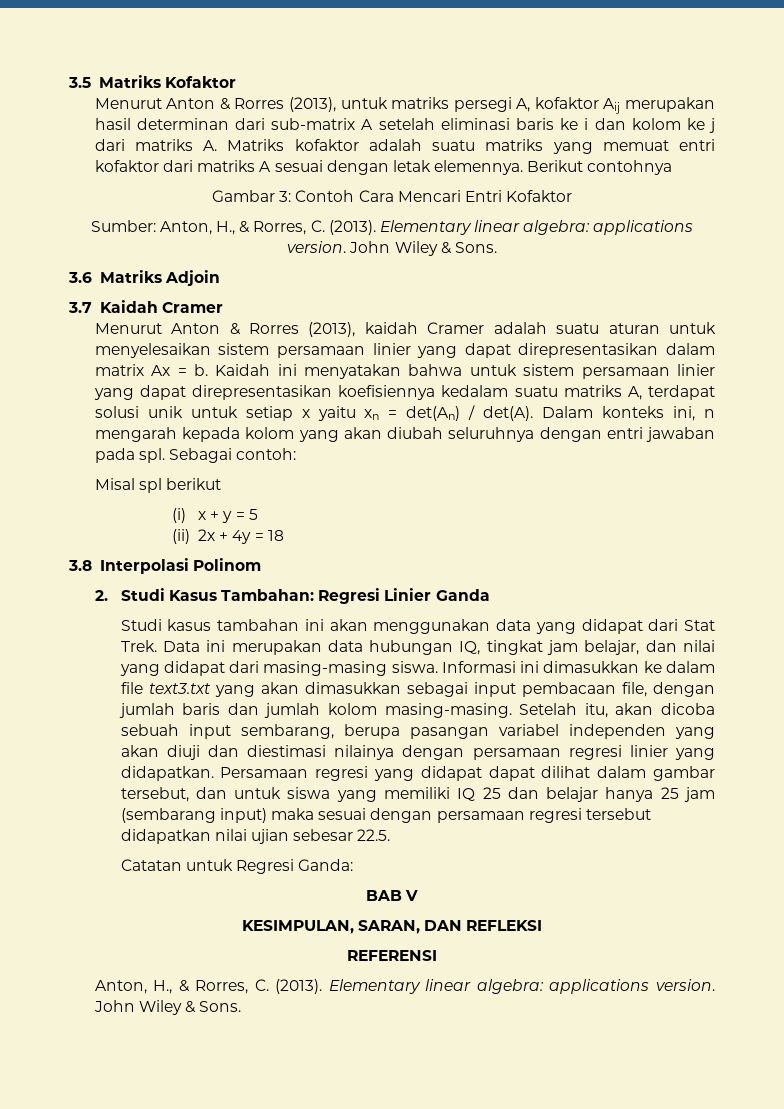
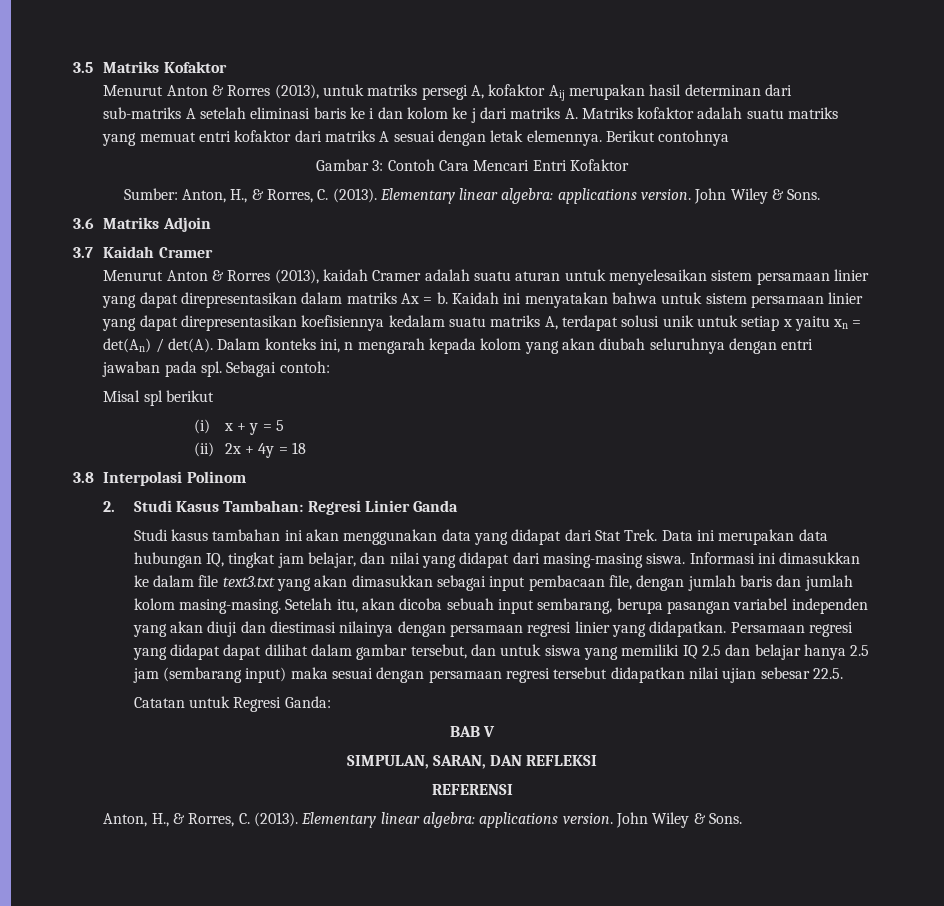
- Menurut Anton & Rorres (2013), untuk matriks persegi A, kofaktor Aij merupakan hasil determinan dari sub-matrix A setelah eliminasi baris ke i dan kolom ke j dari matriks A. Matriks kofaktor adalah suatu matriks yang memuat entri kofaktor dari matriks A sesuai dengan letak elemennya.
+ Menurut Anton & Rorres (2013), untuk matriks persegi A, kofaktor Aij merupakan hasil determinan dari sub-matriks A setelah eliminasi baris ke i dan kolom ke j dari matriks A. Matriks kofaktor adalah suatu matriks yang memuat entri kofaktor dari matriks A sesuai dengan letak elemennya.
- Menurut Anton & Rorres (2013), kaidah Cramer adalah suatu aturan untuk menyelesaikan sistem persamaan linier yang dapat direpresentasikan dalam matrix Ax = b.
+ Menurut Anton & Rorres (2013), kaidah Cramer adalah suatu aturan untuk menyelesaikan sistem persamaan linier yang dapat direpresentasikan dalam matriks Ax = b.
- Persamaan regresi yang didapat dapat dilihat dalam gambar tersebut, dan untuk siswa yang memiliki IQ 25 dan belajar hanya 25 jam (sembarang input) maka sesuai dengan persamaan regresi tersebut didapatkan nilai ujian sebesar 22.5.
+ Persamaan regresi yang didapat dapat dilihat dalam gambar tersebut, dan untuk siswa yang memiliki IQ 2.5 dan belajar hanya 2.5 jam (sembarang input) maka sesuai dengan persamaan regresi tersebut didapatkan nilai ujian sebesar 22.5.
- KESIMPULAN, SARAN, DAN REFLEKSI
+ SIMPULAN, SARAN, DAN REFLEKSI

